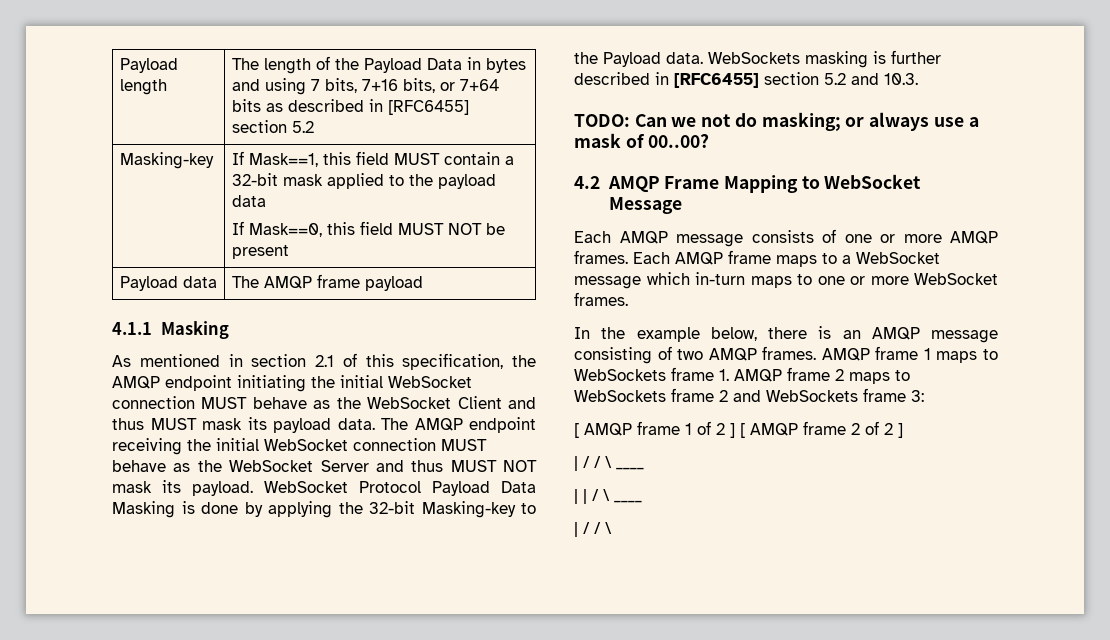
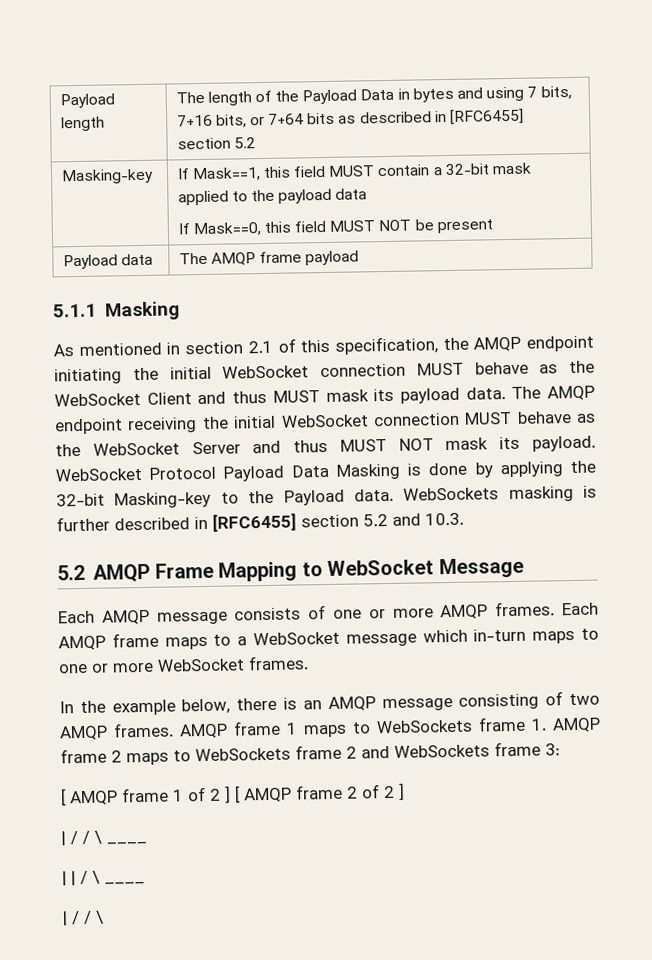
- 4.1.1 Masking
+ 5.1.1 Masking
- TODO: Can we not do masking; or always use a mask of 00..00?
- 4.2 AMQP Frame Mapping to WebSocket Message
+ 5.2 AMQP Frame Mapping to WebSocket Message

